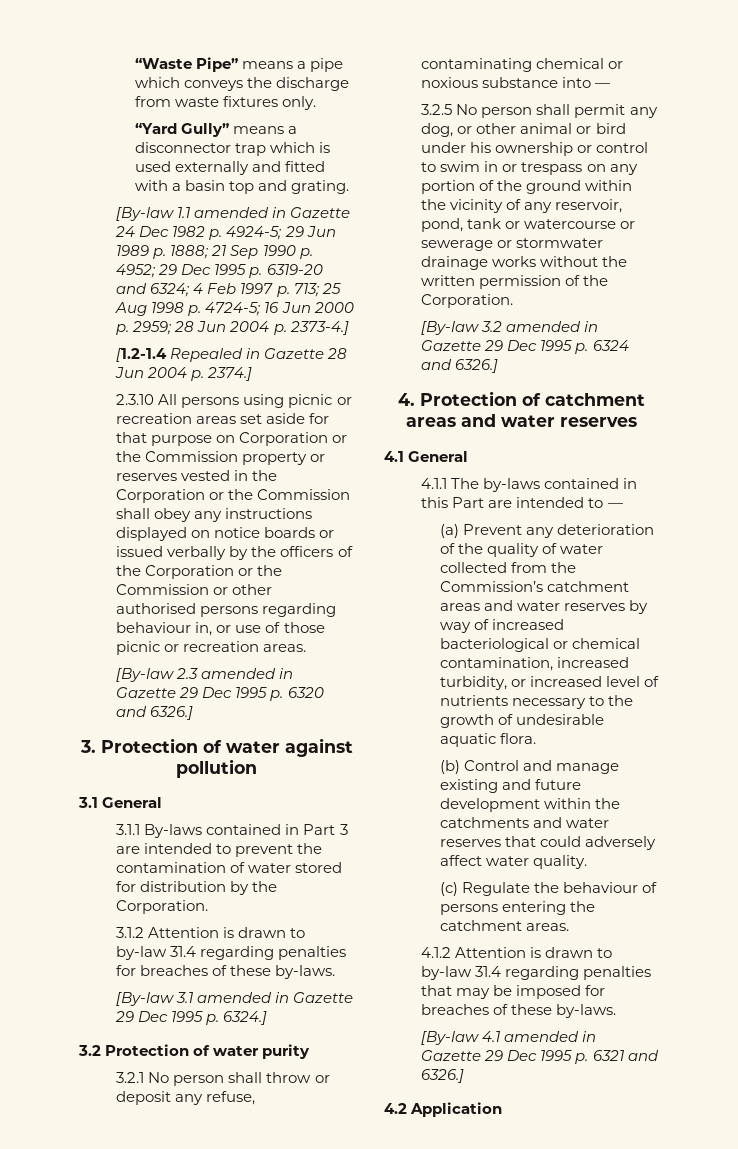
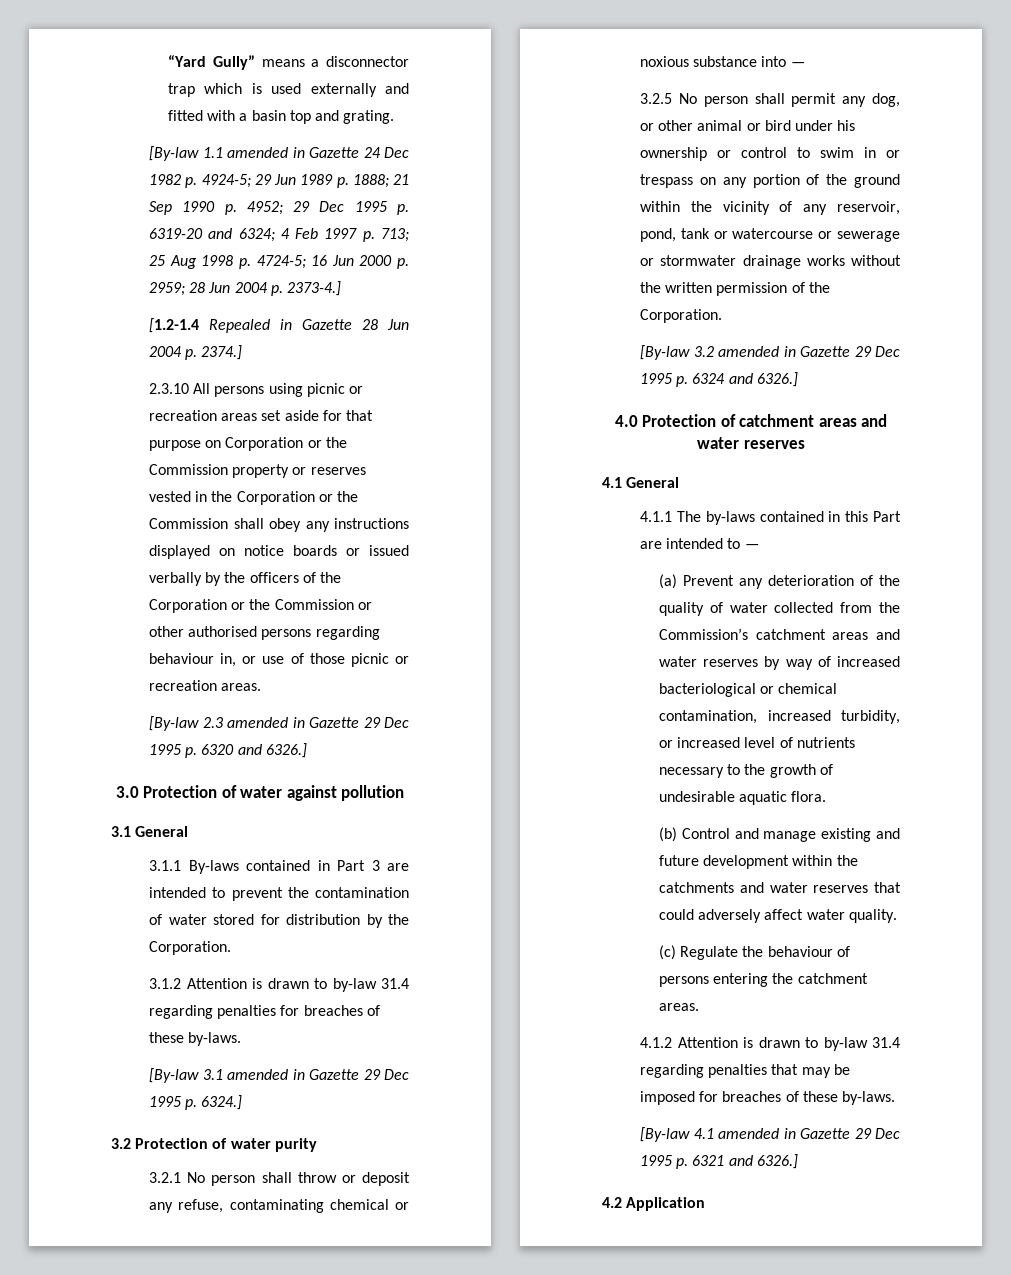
- “Waste Pipe” means a pipe which conveys the discharge from waste fixtures only.
- 3. Protection of water against pollution
+ 3.0 Protection of water against pollution
- 4. Protection of catchment areas and water reserves
+ 4.0 Protection of catchment areas and water reserves

